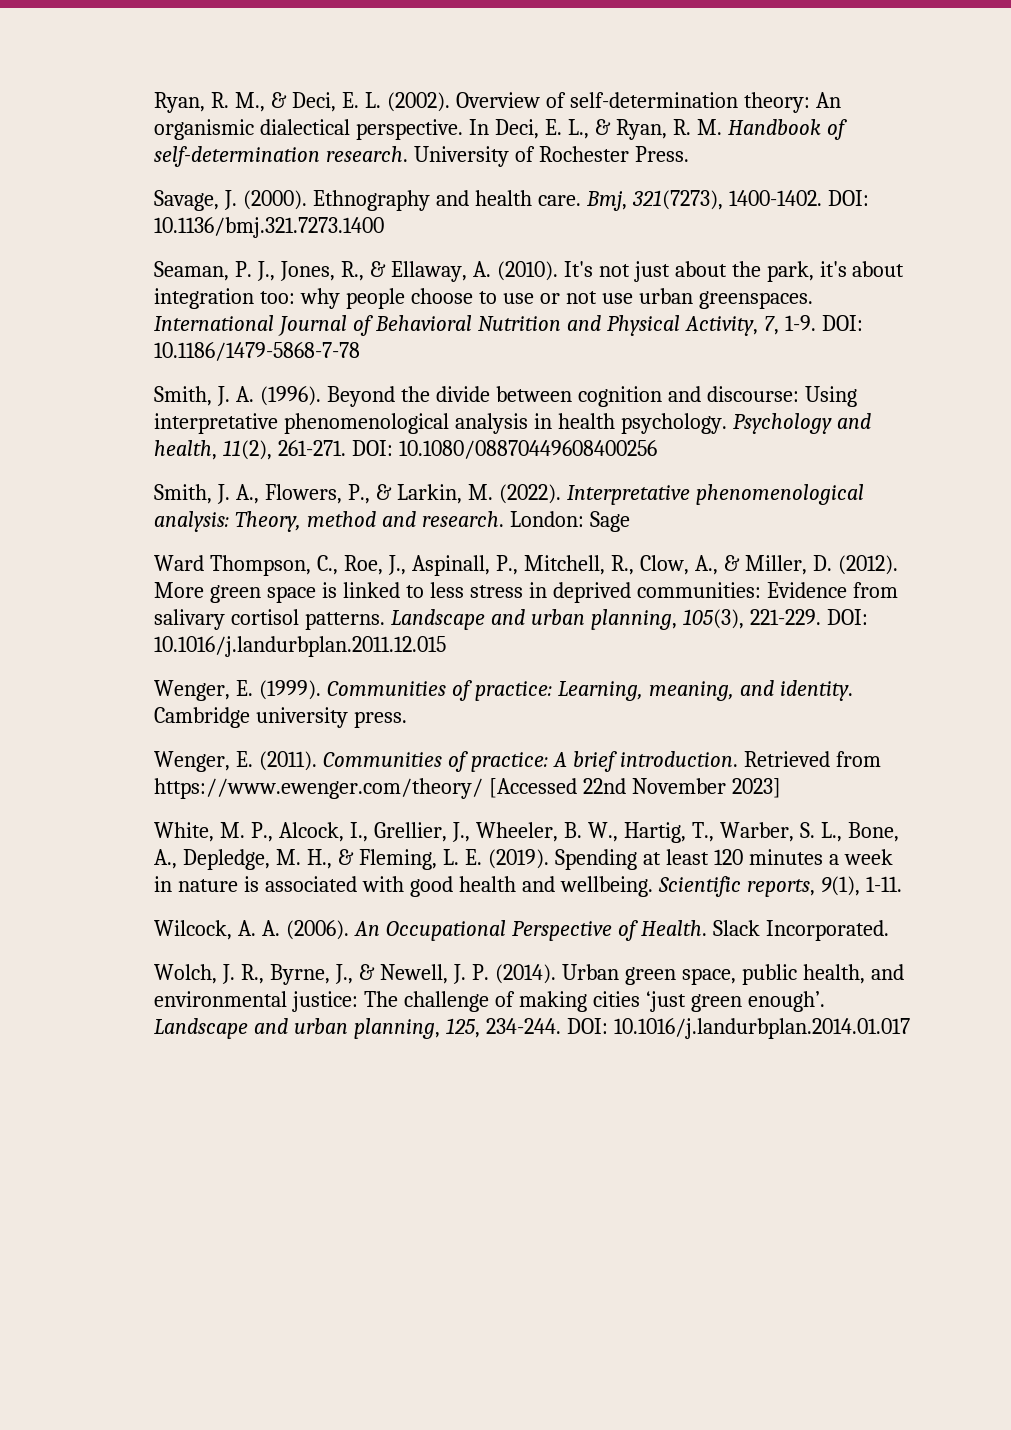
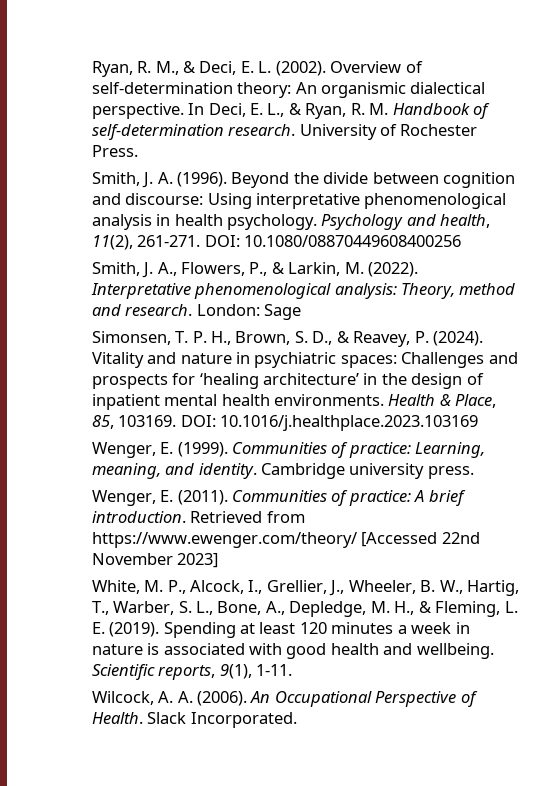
- Savage, J. (2000). Ethnography and health care. Bmj, 321(7273), 1400-1402. DOI: 10.1136/bmj.321.7273.1400
- Seaman, P. J., Jones, R., & Ellaway, A. (2010). It's not just about the park, it's about integration too: why people choose to use or not use urban greenspaces. International Journal of Behavioral Nutrition and Physical Activity, 7, 1-9. DOI: 10.1186/1479-5868-7-78
- Ward Thompson, C., Roe, J., Aspinall, P., Mitchell, R., Clow, A., & Miller, D. (2012). More green space is linked to less stress in deprived communities: Evidence from salivary cortisol patterns. Landscape and urban planning, 105(3), 221-229. DOI: 10.1016/j.landurbplan.2011.12.015
+ Simonsen, T. P. H., Brown, S. D., & Reavey, P. (2024). Vitality and nature in psychiatric spaces: Challenges and prospects for ‘healing architecture’ in the design of inpatient mental health environments. Health & Place, 85, 103169. DOI: 10.1016/j.healthplace.2023.103169
- Wolch, J. R., Byrne, J., & Newell, J. P. (2014). Urban green space, public health, and environmental justice: The challenge of making cities ‘just green enough’. Landscape and urban planning, 125, 234-244. DOI: 10.1016/j.landurbplan.2014.01.017

